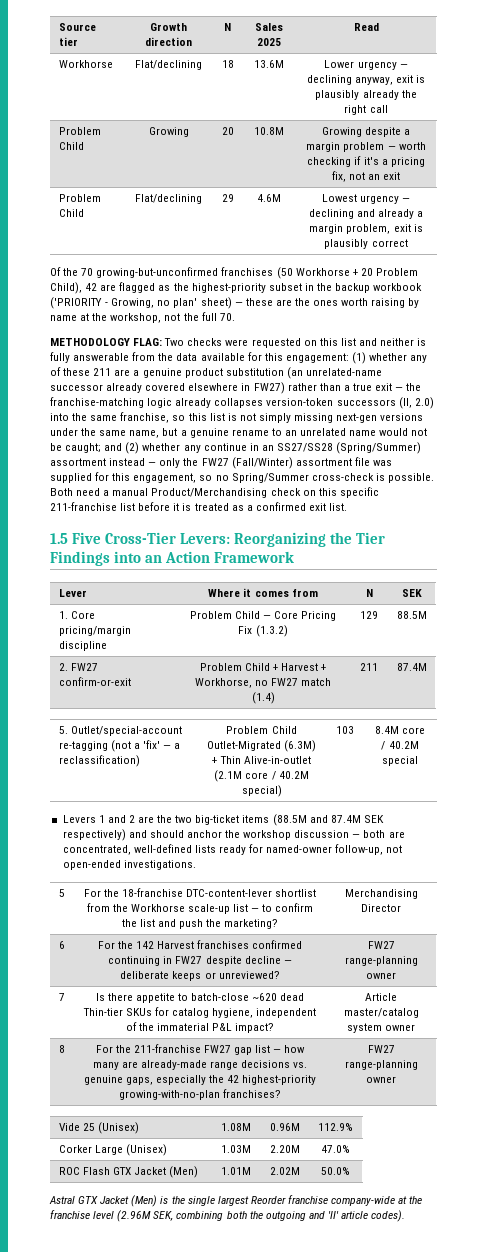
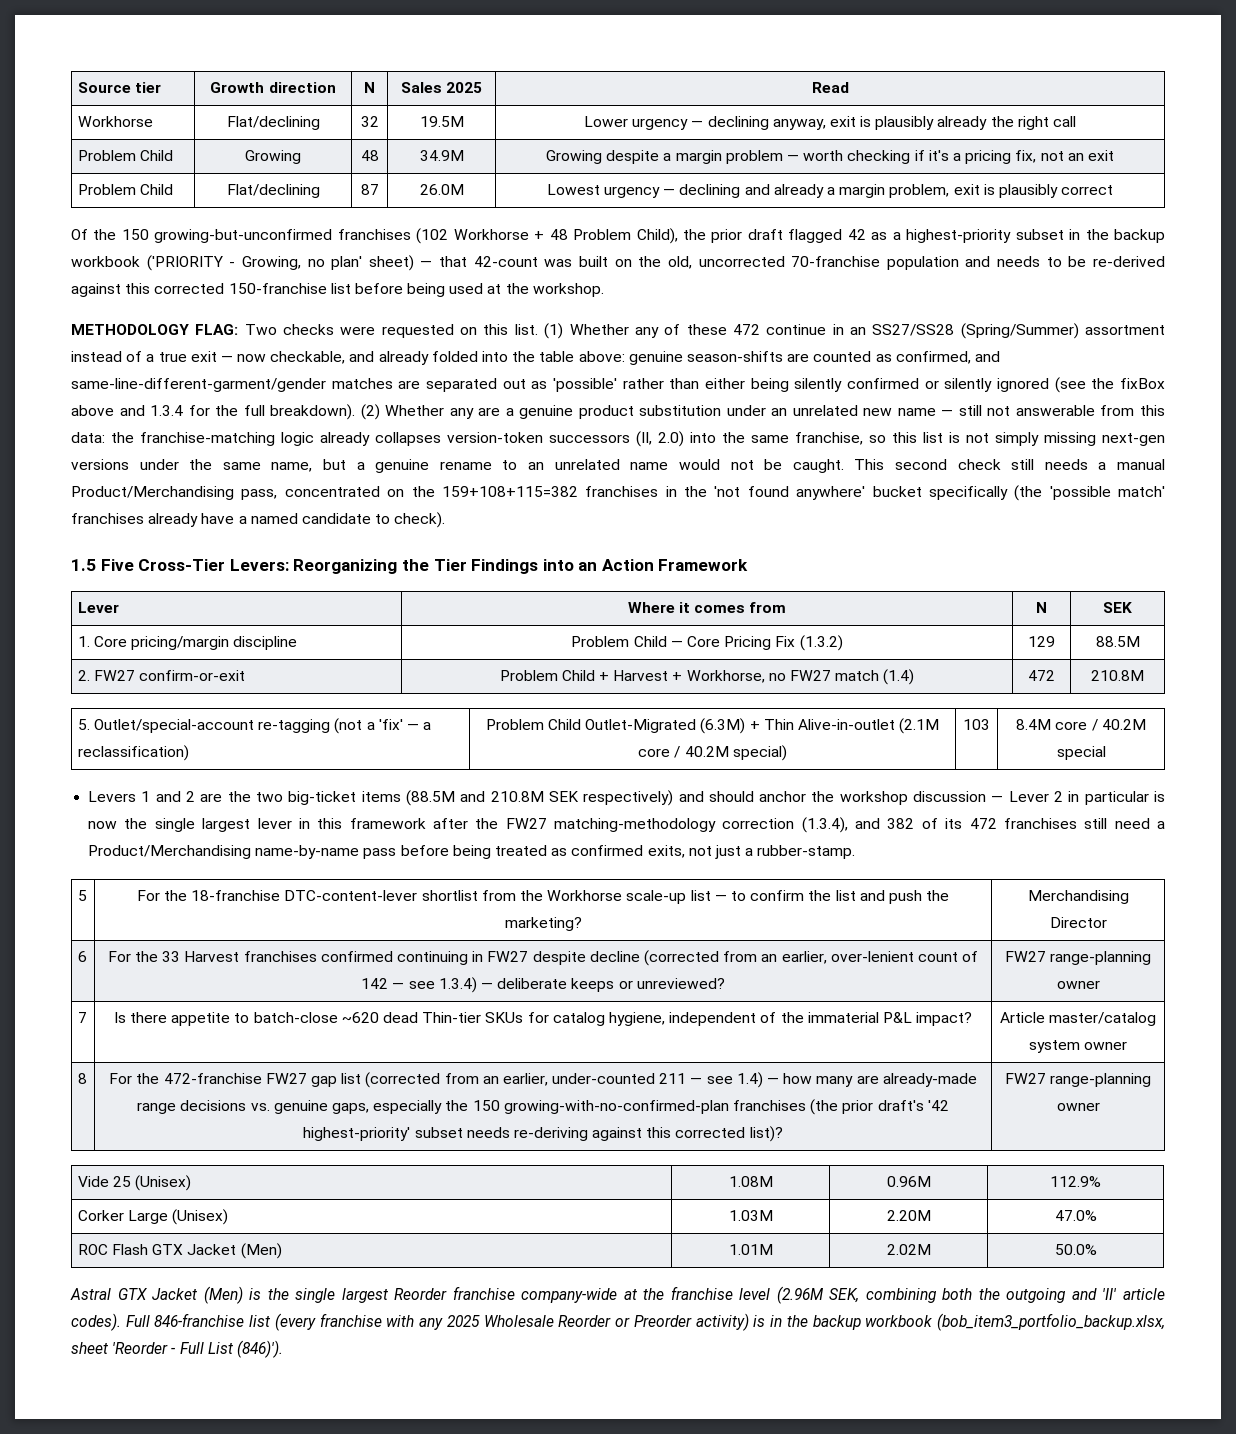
- Workhorse | Flat/declining | 18 | 13.6M | Lower urgency — declining anyway, exit is plausibly already the right call
+ Workhorse | Flat/declining | 32 | 19.5M | Lower urgency — declining anyway, exit is plausibly already the right call
- Problem Child | Growing | 20 | 10.8M | Growing despite a margin problem — worth checking if it's a pricing fix, not an exit
+ Problem Child | Growing | 48 | 34.9M | Growing despite a margin problem — worth checking if it's a pricing fix, not an exit
- Problem Child | Flat/declining | 29 | 4.6M | Lowest urgency — declining and already a margin problem, exit is plausibly correct
+ Problem Child | Flat/declining | 87 | 26.0M | Lowest urgency — declining and already a margin problem, exit is plausibly correct
- Of the 70 growing-but-unconfirmed franchises (50 Workhorse + 20 Problem Child), 42 are flagged as the highest-priority subset in the backup workbook ('PRIORITY - Growing, no plan' sheet) — these are the ones worth raising by name at the workshop, not the full 70.
+ Of the 150 growing-but-unconfirmed franchises (102 Workhorse + 48 Problem Child), the prior draft flagged 42 as a highest-priority subset in the backup workbook ('PRIORITY - Growing, no plan' sheet) — that 42-count was built on the old, uncorrected 70-franchise population and needs to be re-derived against this corrected 150-franchise list before being used at the workshop.
- METHODOLOGY FLAG: Two checks were requested on this list and neither is fully answerable from the data available for this engagement: (1) whether any of these 211 are a genuine product substitution (an unrelated-name successor already covered elsewhere in FW27) rather than a true exit — the franchise-matching logic already collapses version-token successors (II, 2.0) into the same franchise, so this list is not simply missing next-gen versions under the same name, but a genuine rename to an unrelated name would not be caught; and (2) whether any continue in an SS27/SS28 (Spring/Summer) assortment instead — only the FW27 (Fall/Winter) assortment file was supplied for this engagement, so no Spring/Summer cross-check is possible. Both need a manual Product/Merchandising check on this specific 211-franchise list before it is treated as a confirmed exit list.
+ METHODOLOGY FLAG: Two checks were requested on this list. (1) Whether any of these 472 continue in an SS27/SS28 (Spring/Summer) assortment instead of a true exit — now checkable, and already folded into the table above: genuine season-shifts are counted as confirmed, and same-line-different-garment/gender matches are separated out as 'possible' rather than either being silently confirmed or silently ignored (see the fixBox above and 1.3.4 for the full breakdown). (2) Whether any are a genuine product substitution under an unrelated new name — still not answerable from this data: the franchise-matching logic already collapses version-token successors (II, 2.0) into the same franchise, so this list is not simply missing next-gen versions under the same name, but a genuine rename to an unrelated name would not be caught. This second check still needs a manual Product/Merchandising pass, concentrated on the 159+108+115=382 franchises in the 'not found anywhere' bucket specifically (the 'possible match' franchises already have a named candidate to check).
- 2. FW27 confirm-or-exit | Problem Child + Harvest + Workhorse, no FW27 match (1.4) | 211 | 87.4M
+ 2. FW27 confirm-or-exit | Problem Child + Harvest + Workhorse, no FW27 match (1.4) | 472 | 210.8M
- Levers 1 and 2 are the two big-ticket items (88.5M and 87.4M SEK respectively) and should anchor the workshop discussion — both are concentrated, well-defined lists ready for named-owner follow-up, not open-ended investigations.
+ Levers 1 and 2 are the two big-ticket items (88.5M and 210.8M SEK respectively) and should anchor the workshop discussion — Lever 2 in particular is now the single largest lever in this framework after the FW27 matching-methodology correction (1.3.4), and 382 of its 472 franchises still need a Product/Merchandising name-by-name pass before being treated as confirmed exits, not just a rubber-stamp.
- 6 | For the 142 Harvest franchises confirmed continuing in FW27 despite decline — deliberate keeps or unreviewed? | FW27 range-planning owner
+ 6 | For the 33 Harvest franchises confirmed continuing in FW27 despite decline (corrected from an earlier, over-lenient count of 142 — see 1.3.4) — deliberate keeps or unreviewed? | FW27 range-planning owner
- For the 211-franchise FW27 gap list — how many are already-made range decisions vs. genuine gaps, especially the 42 highest-priority growing-with-no-plan franchises?
+ For the 472-franchise FW27 gap list (corrected from an earlier, under-counted 211 — see 1.4) — how many are already-made range decisions vs. genuine gaps, especially the 150 growing-with-no-confirmed-plan franchises (the prior draft's '42 highest-priority' subset needs re-deriving against this corrected list)?
+ Full 846-franchise list (every franchise with any 2025 Wholesale Reorder or Preorder activity) is in the backup workbook (bob_item3_portfolio_backup.xlsx, sheet 'Reorder - Full List (846)').

